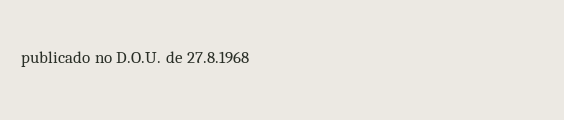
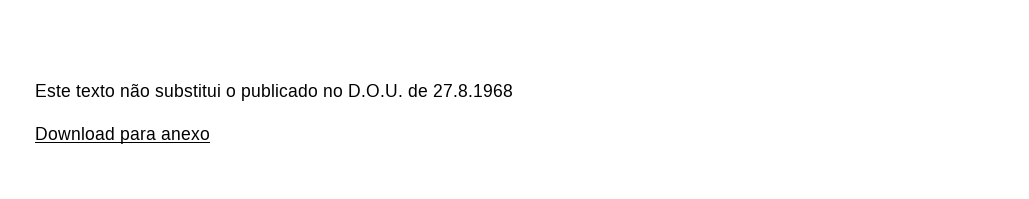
- publicado no D.O.U. de 27.8.1968
+ Este texto não substitui o publicado no D.O.U. de 27.8.1968
+ Download para anexo

